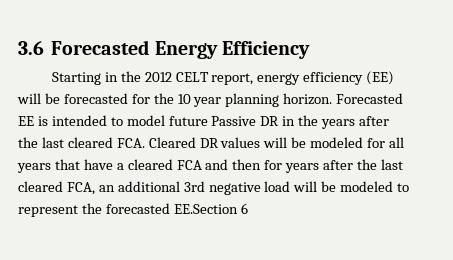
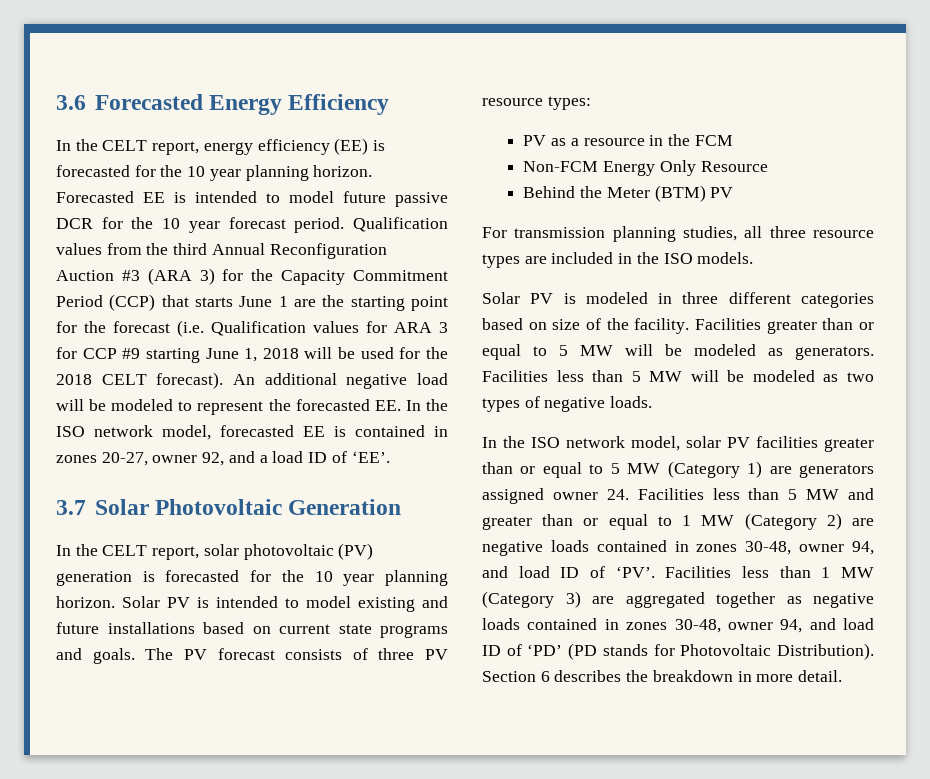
- Starting in the 2012 CELT report, energy efficiency (EE) will be forecasted for the 10 year planning horizon.
+ In the CELT report, energy efficiency (EE) is forecasted for the 10 year planning horizon.
- Forecasted EE is intended to model future Passive DR in the years after the last cleared FCA. Cleared DR values will be modeled for all years that have a cleared FCA and then for years after the last cleared FCA, an additional 3rd negative load will be modeled to represent the forecasted EE.Section 6
+ Forecasted EE is intended to model future passive DCR for the 10 year forecast period. Qualification values from the third Annual Reconfiguration Auction #3 (ARA 3) for the Capacity Commitment Period (CCP) that starts June 1 are the starting point for the forecast (i.e. Qualification values for ARA 3 for CCP #9 starting June 1, 2018 will be used for the 2018 CELT forecast). An additional negative load will be modeled to represent the forecasted EE. In the ISO network model, forecasted EE is contained in zones 20-27, owner 92, and a load ID of ‘EE’.
+ 3.7 Solar Photovoltaic Generation
+ In the CELT report, solar photovoltaic (PV) generation is forecasted for the 10 year planning horizon. Solar PV is intended to model existing and future installations based on current state programs and goals. The PV forecast consists of three PV resource types:
+ PV as a resource in the FCM
+ Non-FCM Energy Only Resource
+ Behind the Meter (BTM) PV
+ For transmission planning studies, all three resource types are included in the ISO models.
+ Solar PV is modeled in three different categories based on size of the facility. Facilities greater than or equal to 5 MW will be modeled as generators. Facilities less than 5 MW will be modeled as two types of negative loads.
+ In the ISO network model, solar PV facilities greater than or equal to 5 MW (Category 1) are generators assigned owner 24. Facilities less than 5 MW and greater than or equal to 1 MW (Category 2) are negative loads contained in zones 30-48, owner 94, and load ID of ‘PV’. Facilities less than 1 MW (Category 3) are aggregated together as negative loads contained in zones 30-48, owner 94, and load ID of ‘PD’ (PD stands for Photovoltaic Distribution). Section 6 describes the breakdown in more detail.

